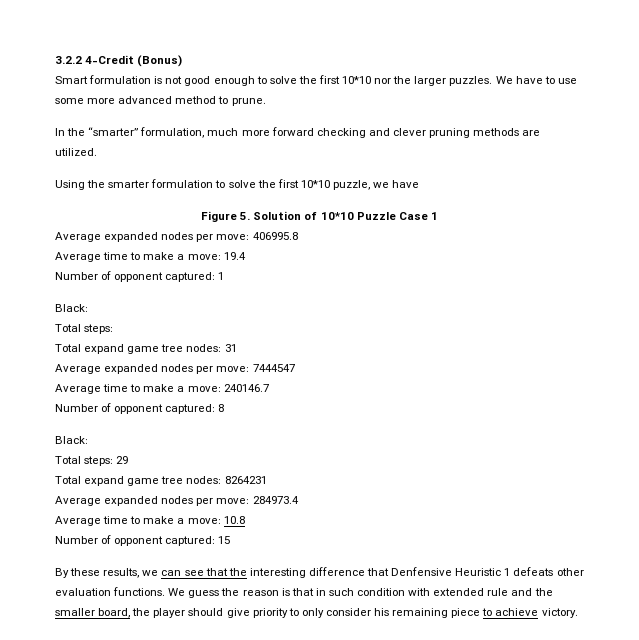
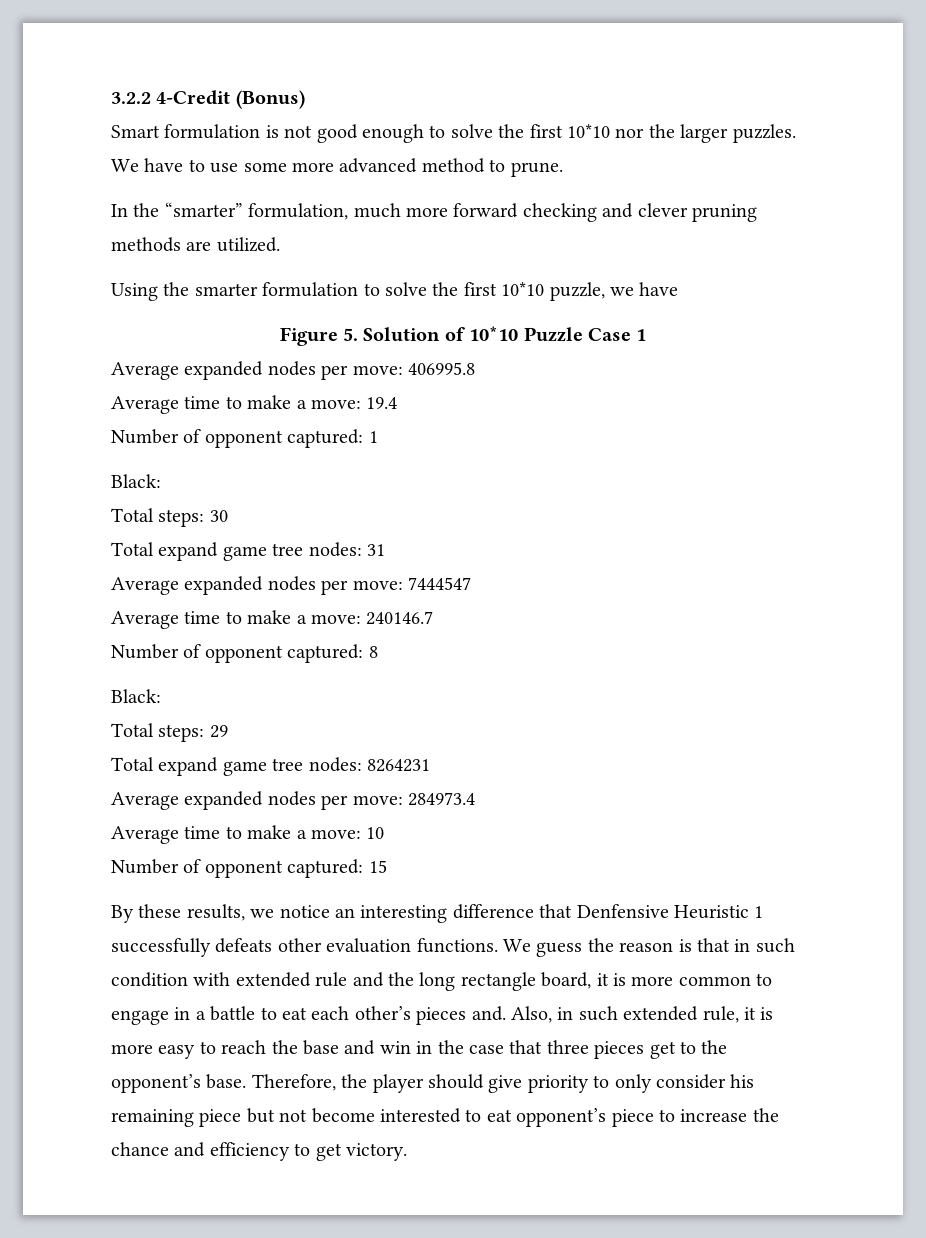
  Number of opponent captured: 1
  Black:
- Total steps:
+ Total steps: 30
- Average time to make a move: 10.8
+ Average time to make a move: 10
- By these results, we can see that the interesting difference that Denfensive Heuristic 1 defeats other evaluation functions.
+ By these results, we notice an interesting difference that Denfensive Heuristic 1 successfully defeats other evaluation functions.
- We guess the reason is that in such condition with extended rule and the smaller board, the player should give priority to only consider his remaining piece to achieve victory.
+ We guess the reason is that in such condition with extended rule and the long rectangle board, it is more common to engage in a battle to eat each other’s pieces and. Also, in such extended rule, it is more easy to reach the base and win in the case that three pieces get to the opponent’s base. Therefore, the player should give priority to only consider his remaining piece but not become interested to eat opponent’s piece to increase the chance and efficiency to get victory.

